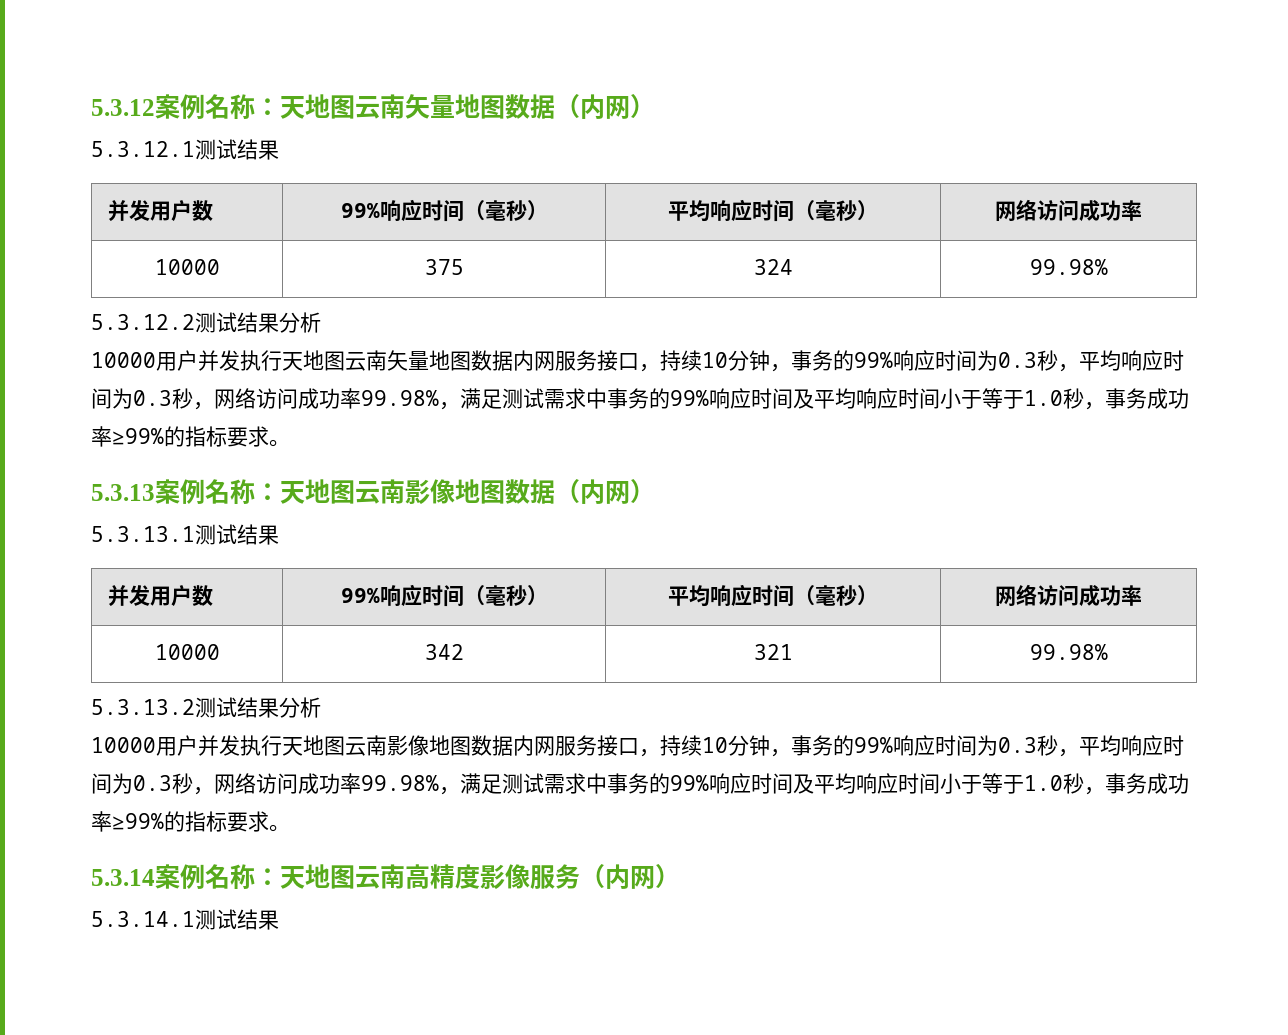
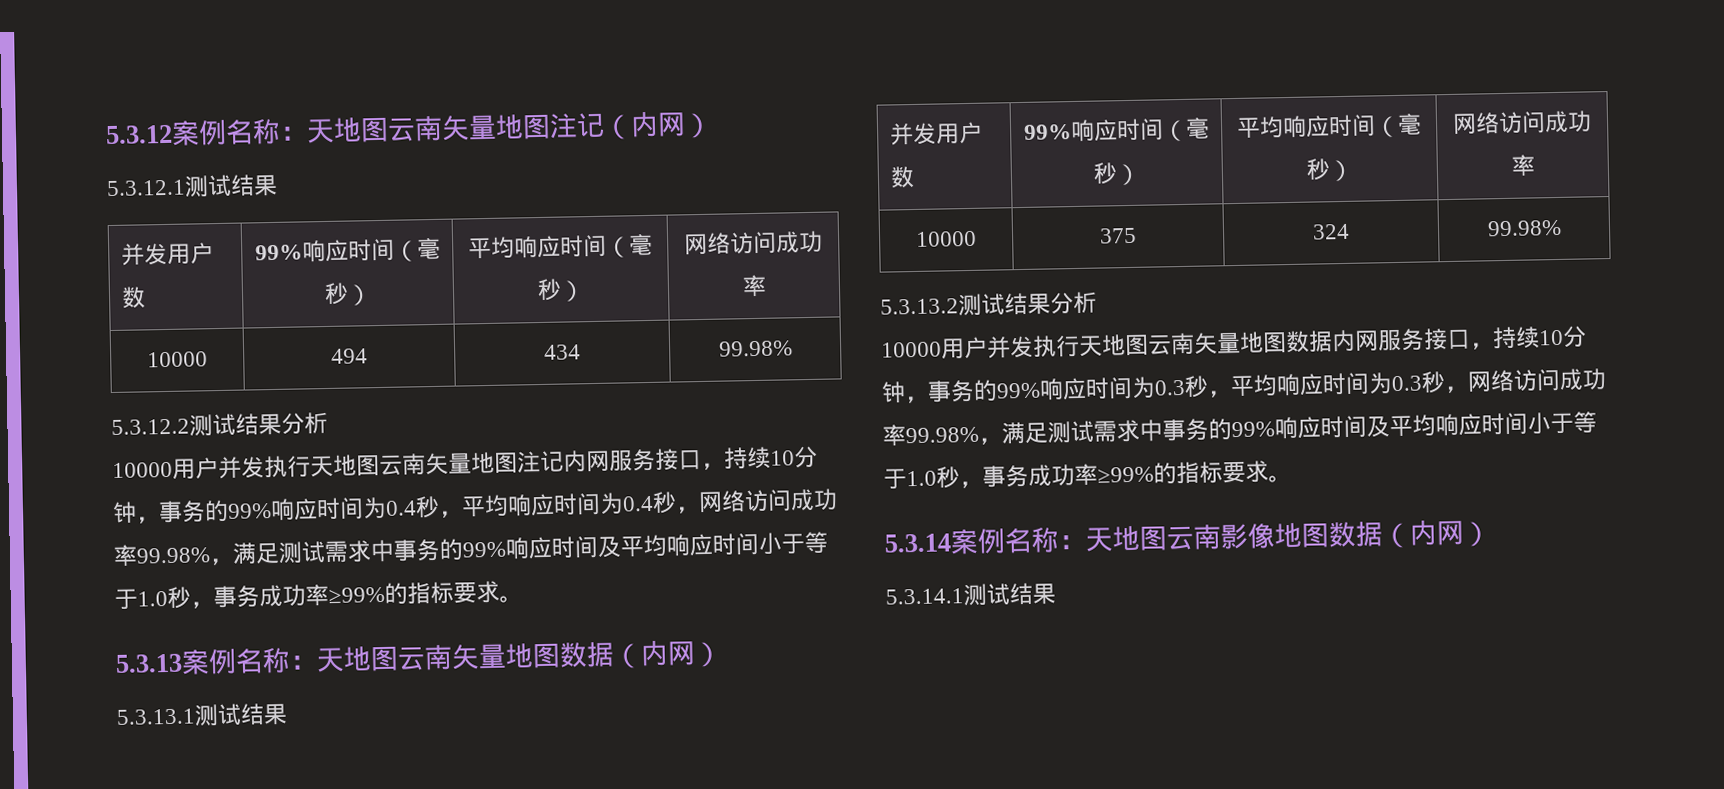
- 5.3.12案例名称：天地图云南矢量地图数据（内网）
+ 5.3.12案例名称：天地图云南矢量地图注记（内网）
+ 10000 | 494 | 434 | 99.98%
+ 5.3.12.2测试结果分析
+ 10000用户并发执行天地图云南矢量地图注记内网服务接口，持续10分钟，事务的99%响应时间为0.4秒，平均响应时间为0.4秒，网络访问成功率99.98%，满足测试需求中事务的99%响应时间及平均响应时间小于等于1.0秒，事务成功率≥99%的指标要求。
+ 5.3.13案例名称：天地图云南矢量地图数据（内网）
+ 5.3.13.1测试结果
+ 并发用户数 | 99%响应时间（毫秒） | 平均响应时间（毫秒） | 网络访问成功率
- 5.3.12.2测试结果分析
+ 5.3.13.2测试结果分析
- 5.3.13案例名称：天地图云南影像地图数据（内网）
+ 5.3.14案例名称：天地图云南影像地图数据（内网）
- 5.3.13.1测试结果
- 并发用户数 | 99%响应时间（毫秒） | 平均响应时间（毫秒） | 网络访问成功率
- 10000 | 342 | 321 | 99.98%
- 5.3.13.2测试结果分析
- 10000用户并发执行天地图云南影像地图数据内网服务接口，持续10分钟，事务的99%响应时间为0.3秒，平均响应时间为0.3秒，网络访问成功率99.98%，满足测试需求中事务的99%响应时间及平均响应时间小于等于1.0秒，事务成功率≥99%的指标要求。
- 5.3.14案例名称：天地图云南高精度影像服务（内网）

